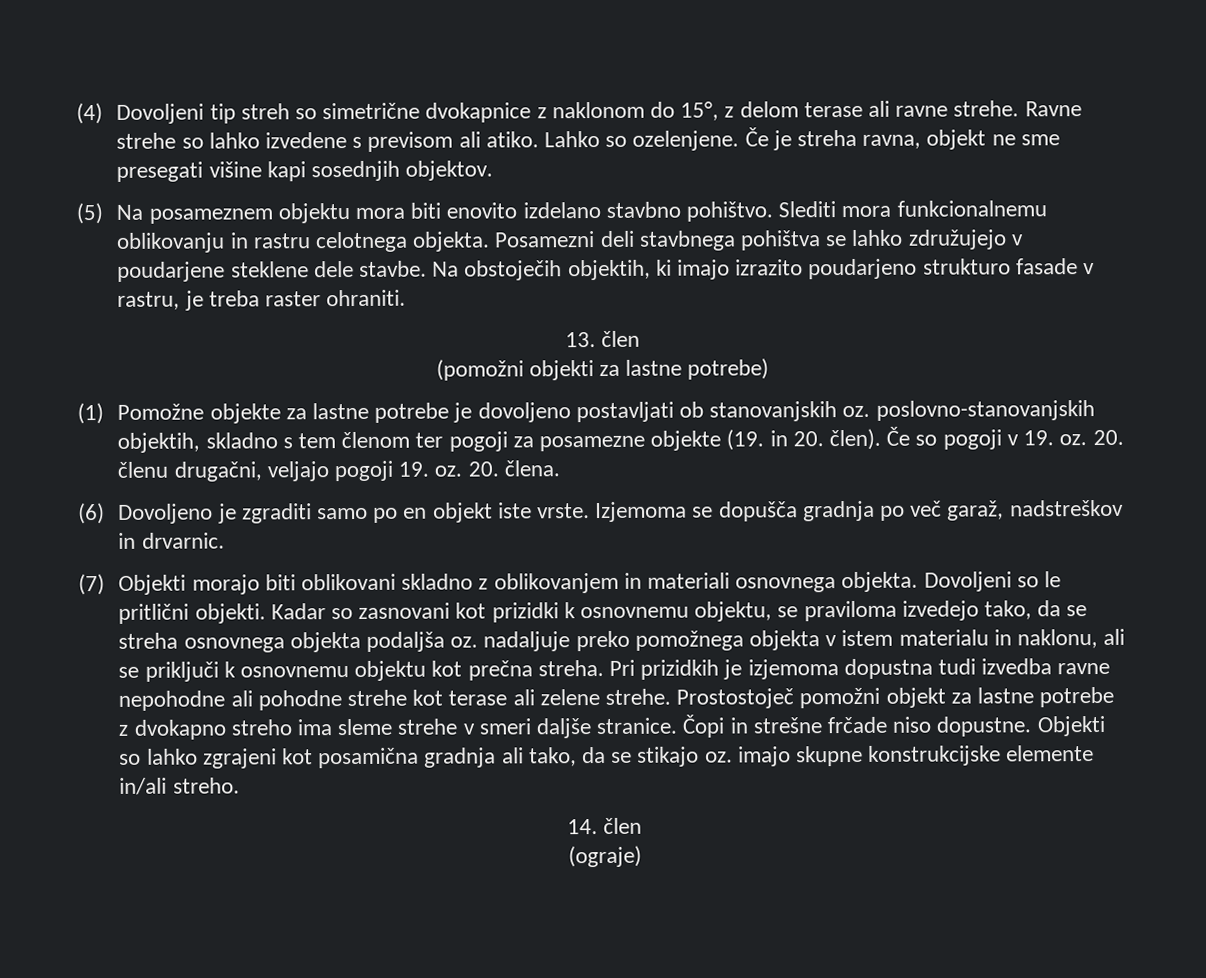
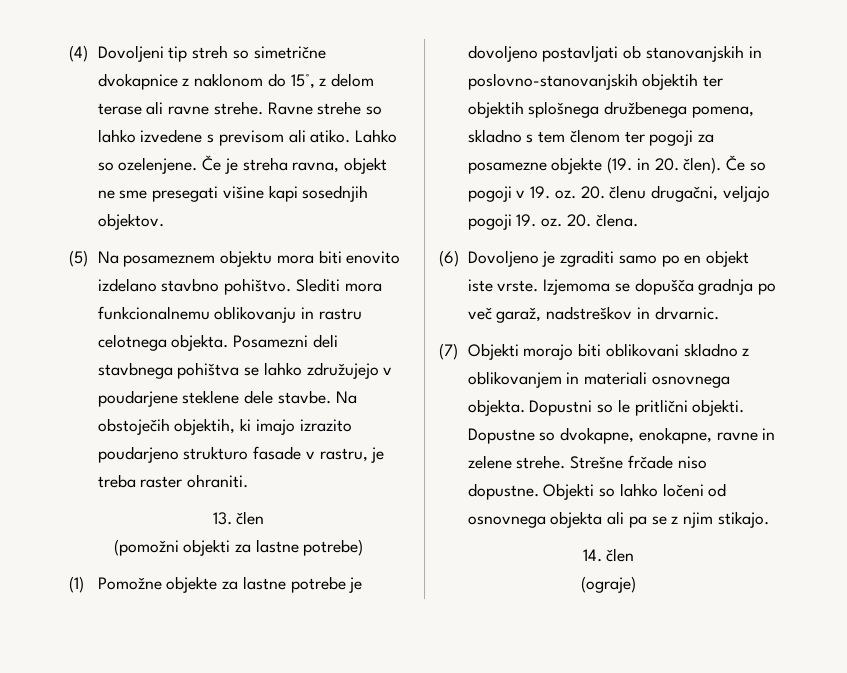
- (1) Pomožne objekte za lastne potrebe je dovoljeno postavljati ob stanovanjskih oz. poslovno-stanovanjskih objektih, skladno s tem členom ter pogoji za posamezne objekte (19. in 20. člen).
+ (1) Pomožne objekte za lastne potrebe je dovoljeno postavljati ob stanovanjskih in poslovno-stanovanjskih objektih ter objektih splošnega družbenega pomena, skladno s tem členom ter pogoji za posamezne objekte (19. in 20. člen).
- Dovoljeni so le pritlični objekti.
+ Dopustni so le pritlični objekti.
- Kadar so zasnovani kot prizidki k osnovnemu objektu, se praviloma izvedejo tako, da se streha osnovnega objekta podaljša oz. nadaljuje preko pomožnega objekta v istem materialu in naklonu, ali se priključi k osnovnemu objektu kot prečna streha. Pri prizidkih je izjemoma dopustna tudi izvedba ravne nepohodne ali pohodne strehe kot terase ali zelene strehe. Prostostoječ pomožni objekt za lastne potrebe z dvokapno streho ima sleme strehe v smeri daljše stranice. Čopi in strešne frčade niso dopustne.
+ Dopustne so dvokapne, enokapne, ravne in zelene strehe. Strešne frčade niso dopustne.
- Objekti so lahko zgrajeni kot posamična gradnja ali tako, da se stikajo oz. imajo skupne konstrukcijske elemente in/ali streho.
+ Objekti so lahko ločeni od osnovnega objekta ali pa se z njim stikajo.

